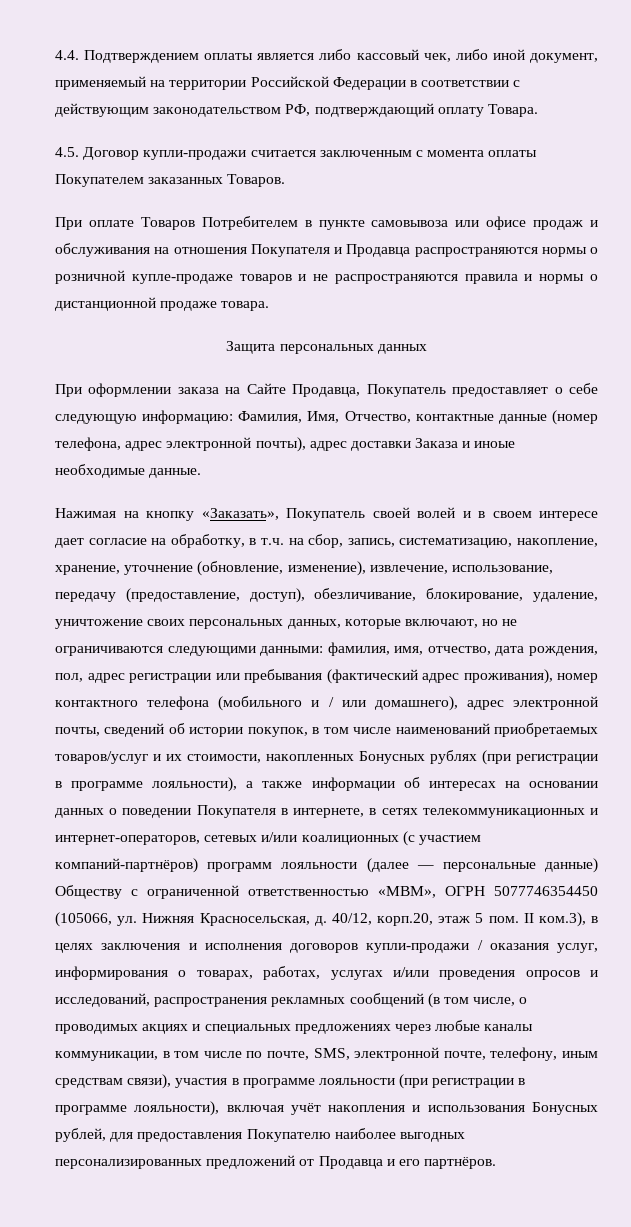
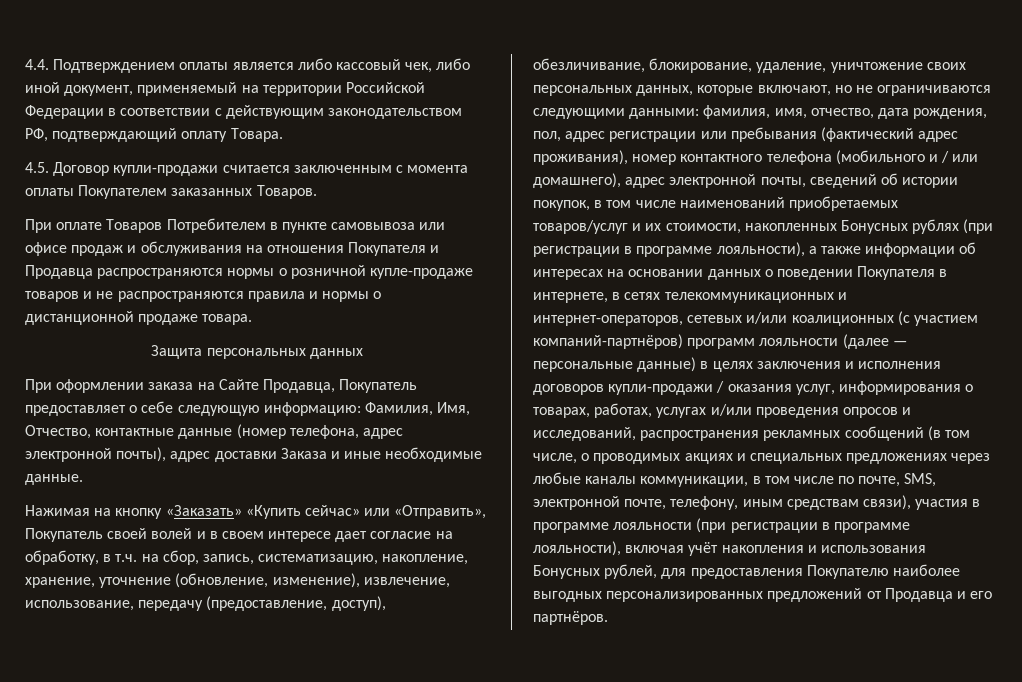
- При оформлении заказа на Сайте Продавца, Покупатель предоставляет о себе следующую информацию: Фамилия, Имя, Отчество, контактные данные (номер телефона, адрес электронной почты), адрес доставки Заказа и иноые необходимые данные.
+ При оформлении заказа на Сайте Продавца, Покупатель предоставляет о себе следующую информацию: Фамилия, Имя, Отчество, контактные данные (номер телефона, адрес электронной почты), адрес доставки Заказа и иные необходимые данные.
- Нажимая на кнопку «Заказать», Покупатель своей волей и в своем интересе дает согласие на обработку, в т.ч. на сбор, запись, систематизацию, накопление, хранение, уточнение (обновление, изменение), извлечение, использование, передачу (предоставление, доступ), обезличивание, блокирование, удаление, уничтожение своих персональных данных, которые включают, но не ограничиваются следующими данными:
+ Нажимая на кнопку «Заказать» «Купить сейчас» или «Отправить», Покупатель своей волей и в своем интересе дает согласие на обработку, в т.ч. на сбор, запись, систематизацию, накопление, хранение, уточнение (обновление, изменение), извлечение, использование, передачу (предоставление, доступ), обезличивание, блокирование, удаление, уничтожение своих персональных данных, которые включают, но не ограничиваются следующими данными:
- фамилия, имя, отчество, дата рождения, пол, адрес регистрации или пребывания (фактический адрес проживания), номер контактного телефона (мобильного и / или домашнего), адрес электронной почты, сведений об истории покупок, в том числе наименований приобретаемых товаров/услуг и их стоимости, накопленных Бонусных рублях (при регистрации в программе лояльности), а также информации об интересах на основании данных о поведении Покупателя в интернете, в сетях телекоммуникационных и интернет-операторов, сетевых и/или коалиционных (с участием компаний-партнёров) программ лояльности (далее — персональные данные) Обществу с ограниченной ответственностью «МВМ», ОГРН 5077746354450 (105066, ул. Нижняя Красносельская, д. 40/12, корп.20, этаж 5 пом. II ком.3), в целях заключения и исполнения договоров купли-продажи / оказания услуг, информирования о товарах, работах, услугах и/или проведения опросов и исследований, распространения рекламных сообщений (в том числе, о проводимых акциях и специальных предложениях через любые каналы коммуникации, в том числе по почте, SMS, электронной почте, телефону, иным средствам связи), участия в программе лояльности (при регистрации в программе лояльности), включая учёт накопления и использования Бонусных рублей, для предоставления Покупателю наиболее выгодных персонализированных предложений от Продавца и его партнёров.
+ фамилия, имя, отчество, дата рождения, пол, адрес регистрации или пребывания (фактический адрес проживания), номер контактного телефона (мобильного и / или домашнего), адрес электронной почты, сведений об истории покупок, в том числе наименований приобретаемых товаров/услуг и их стоимости, накопленных Бонусных рублях (при регистрации в программе лояльности), а также информации об интересах на основании данных о поведении Покупателя в интернете, в сетях телекоммуникационных и интернет-операторов, сетевых и/или коалиционных (с участием компаний-партнёров) программ лояльности (далее — персональные данные) в целях заключения и исполнения договоров купли-продажи / оказания услуг, информирования о товарах, работах, услугах и/или проведения опросов и исследований, распространения рекламных сообщений (в том числе, о проводимых акциях и специальных предложениях через любые каналы коммуникации, в том числе по почте, SMS, электронной почте, телефону, иным средствам связи), участия в программе лояльности (при регистрации в программе лояльности), включая учёт накопления и использования Бонусных рублей, для предоставления Покупателю наиболее выгодных персонализированных предложений от Продавца и его партнёров.

